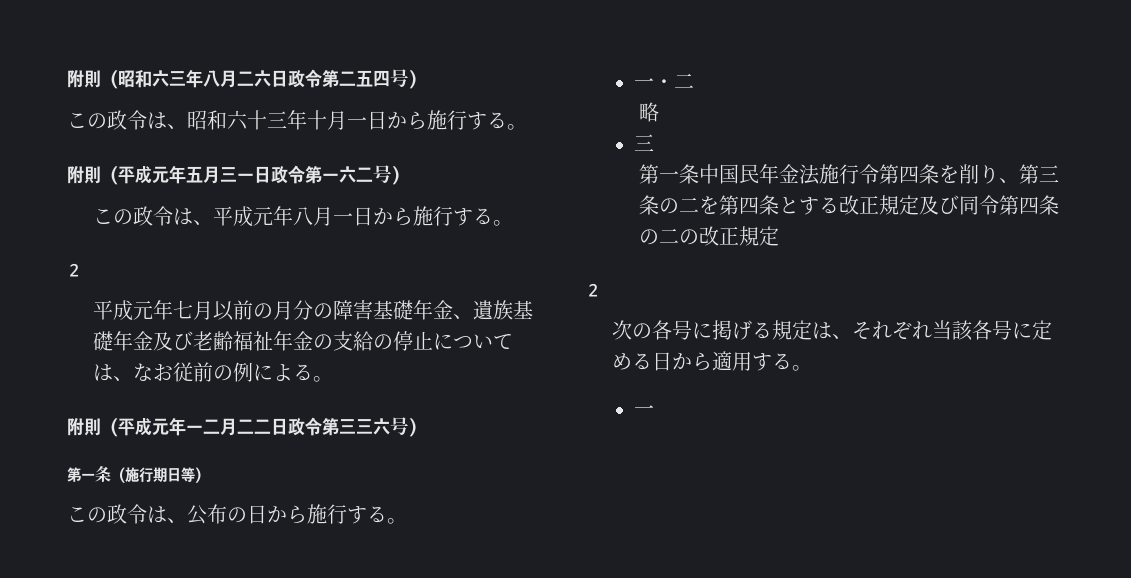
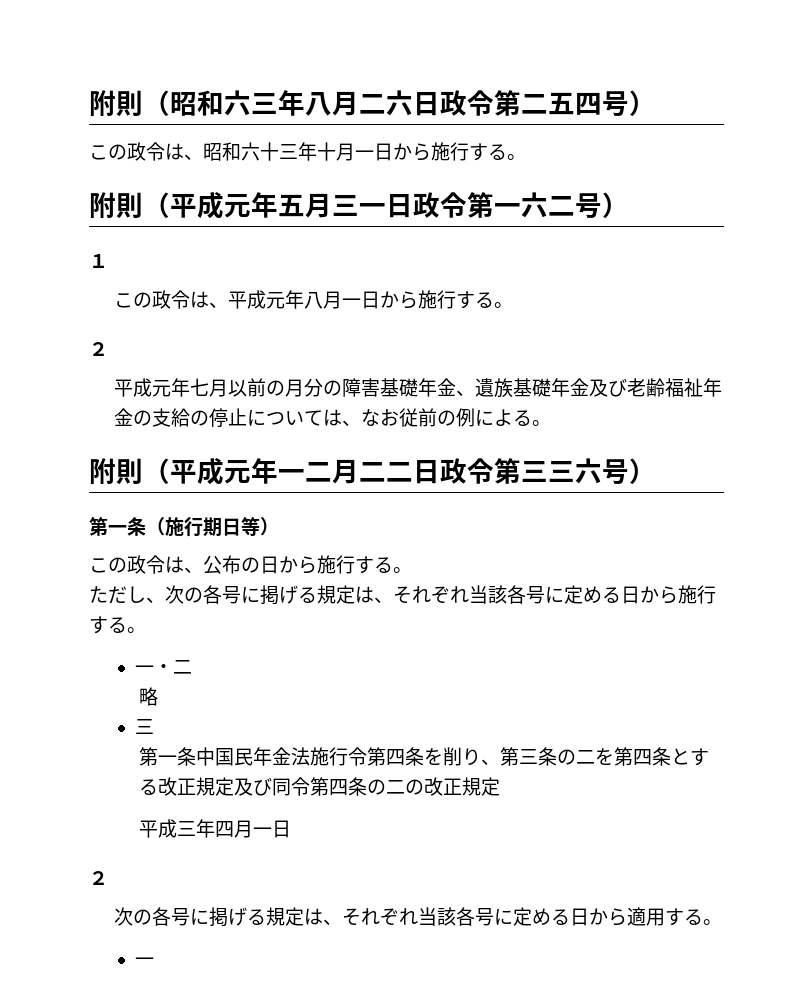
+ １
+ ただし、次の各号に掲げる規定は、それぞれ当該各号に定める日から施行する。
+ 平成三年四月一日

